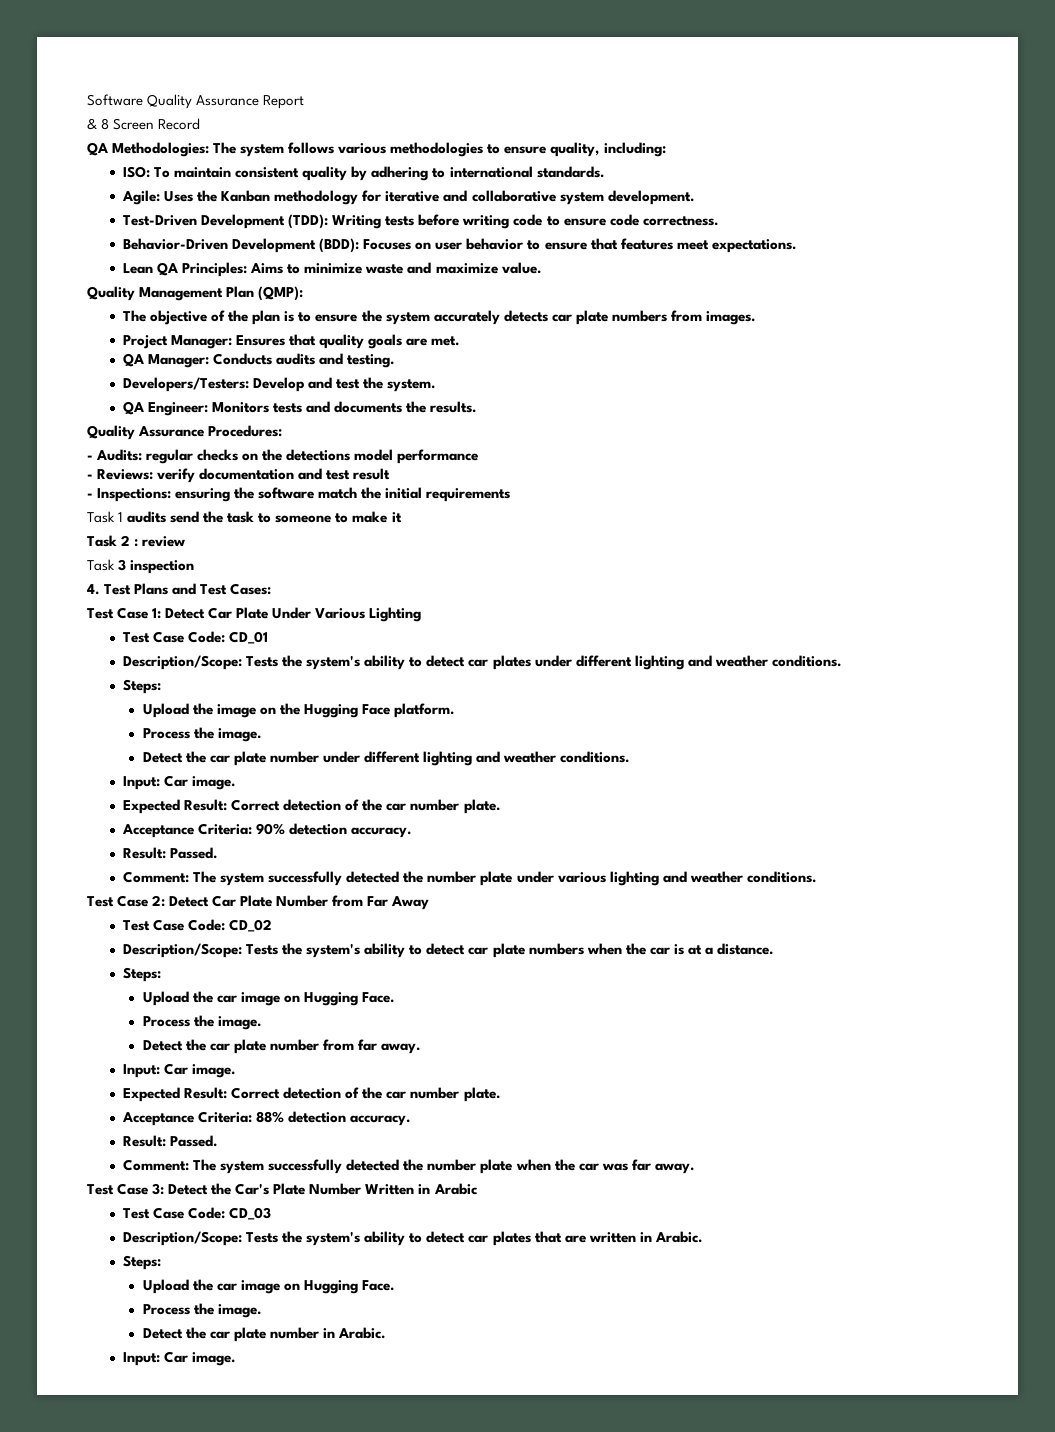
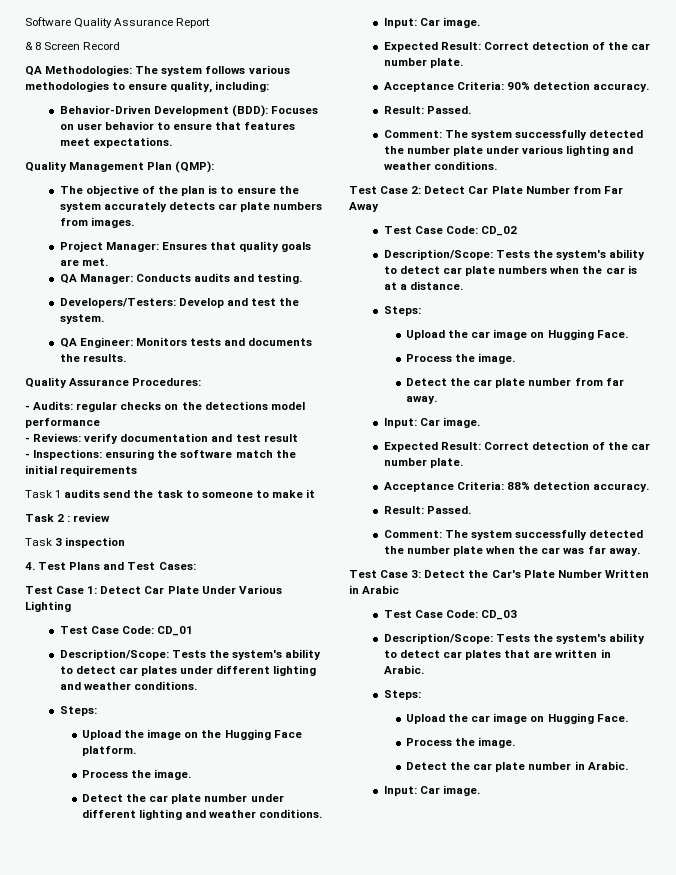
- ISO: To maintain consistent quality by adhering to international standards.
- Agile: Uses the Kanban methodology for iterative and collaborative system development.
- Test-Driven Development (TDD): Writing tests before writing code to ensure code correctness.
- Lean QA Principles: Aims to minimize waste and maximize value.

